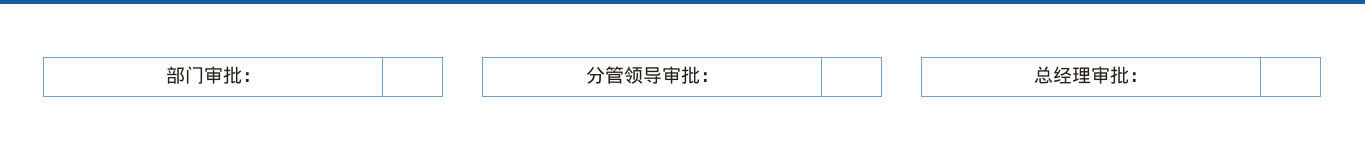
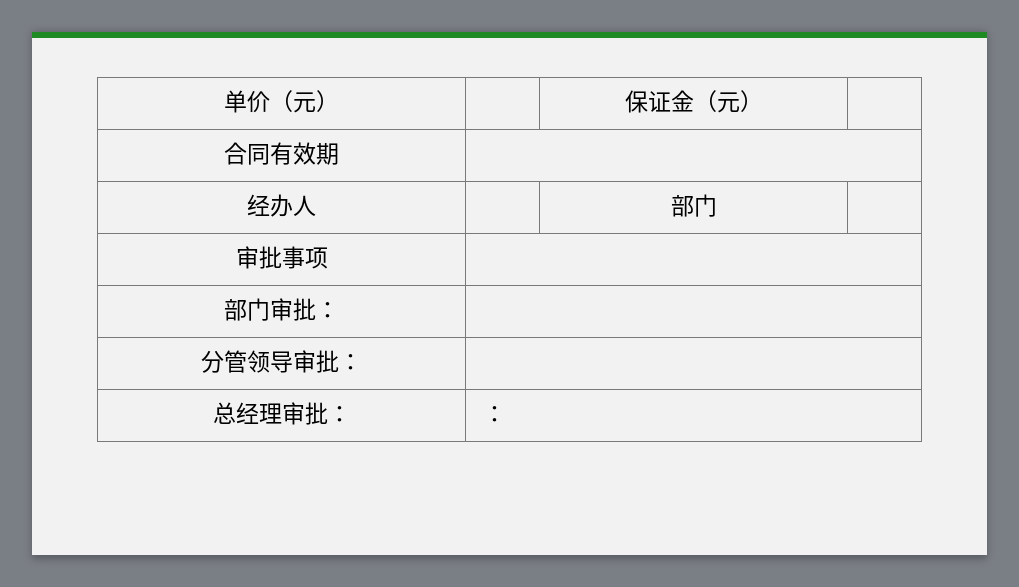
+ 单价（元） | | 保证金（元） |
+ 合同有效期 |
+ 经办人 | | 部门 |
+ 审批事项 |
- 总经理审批： |
+ 总经理审批： | ：

